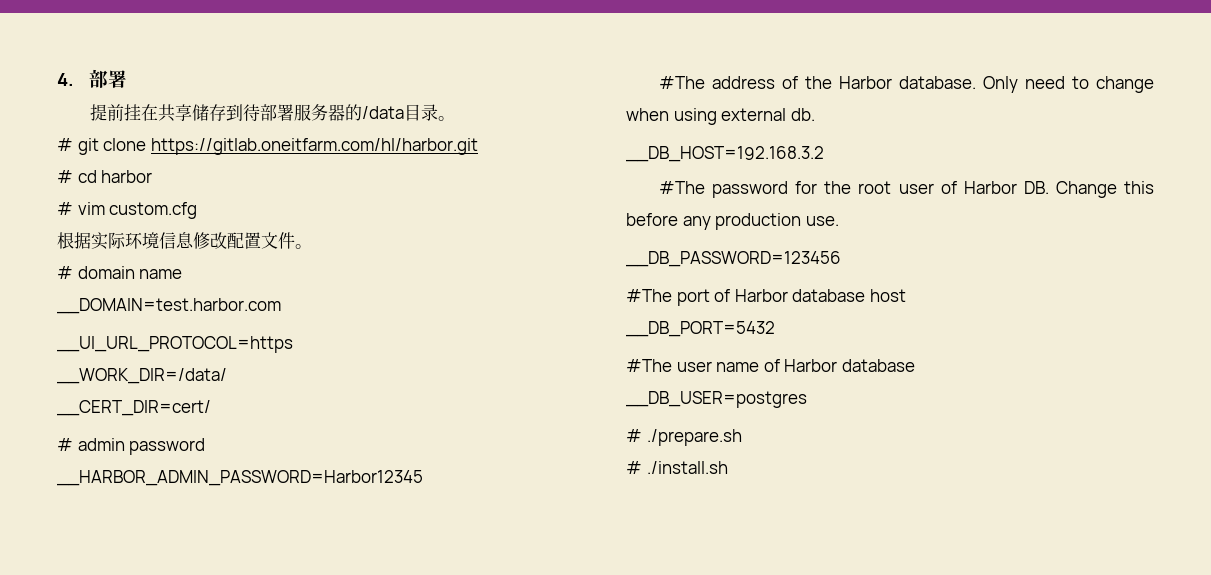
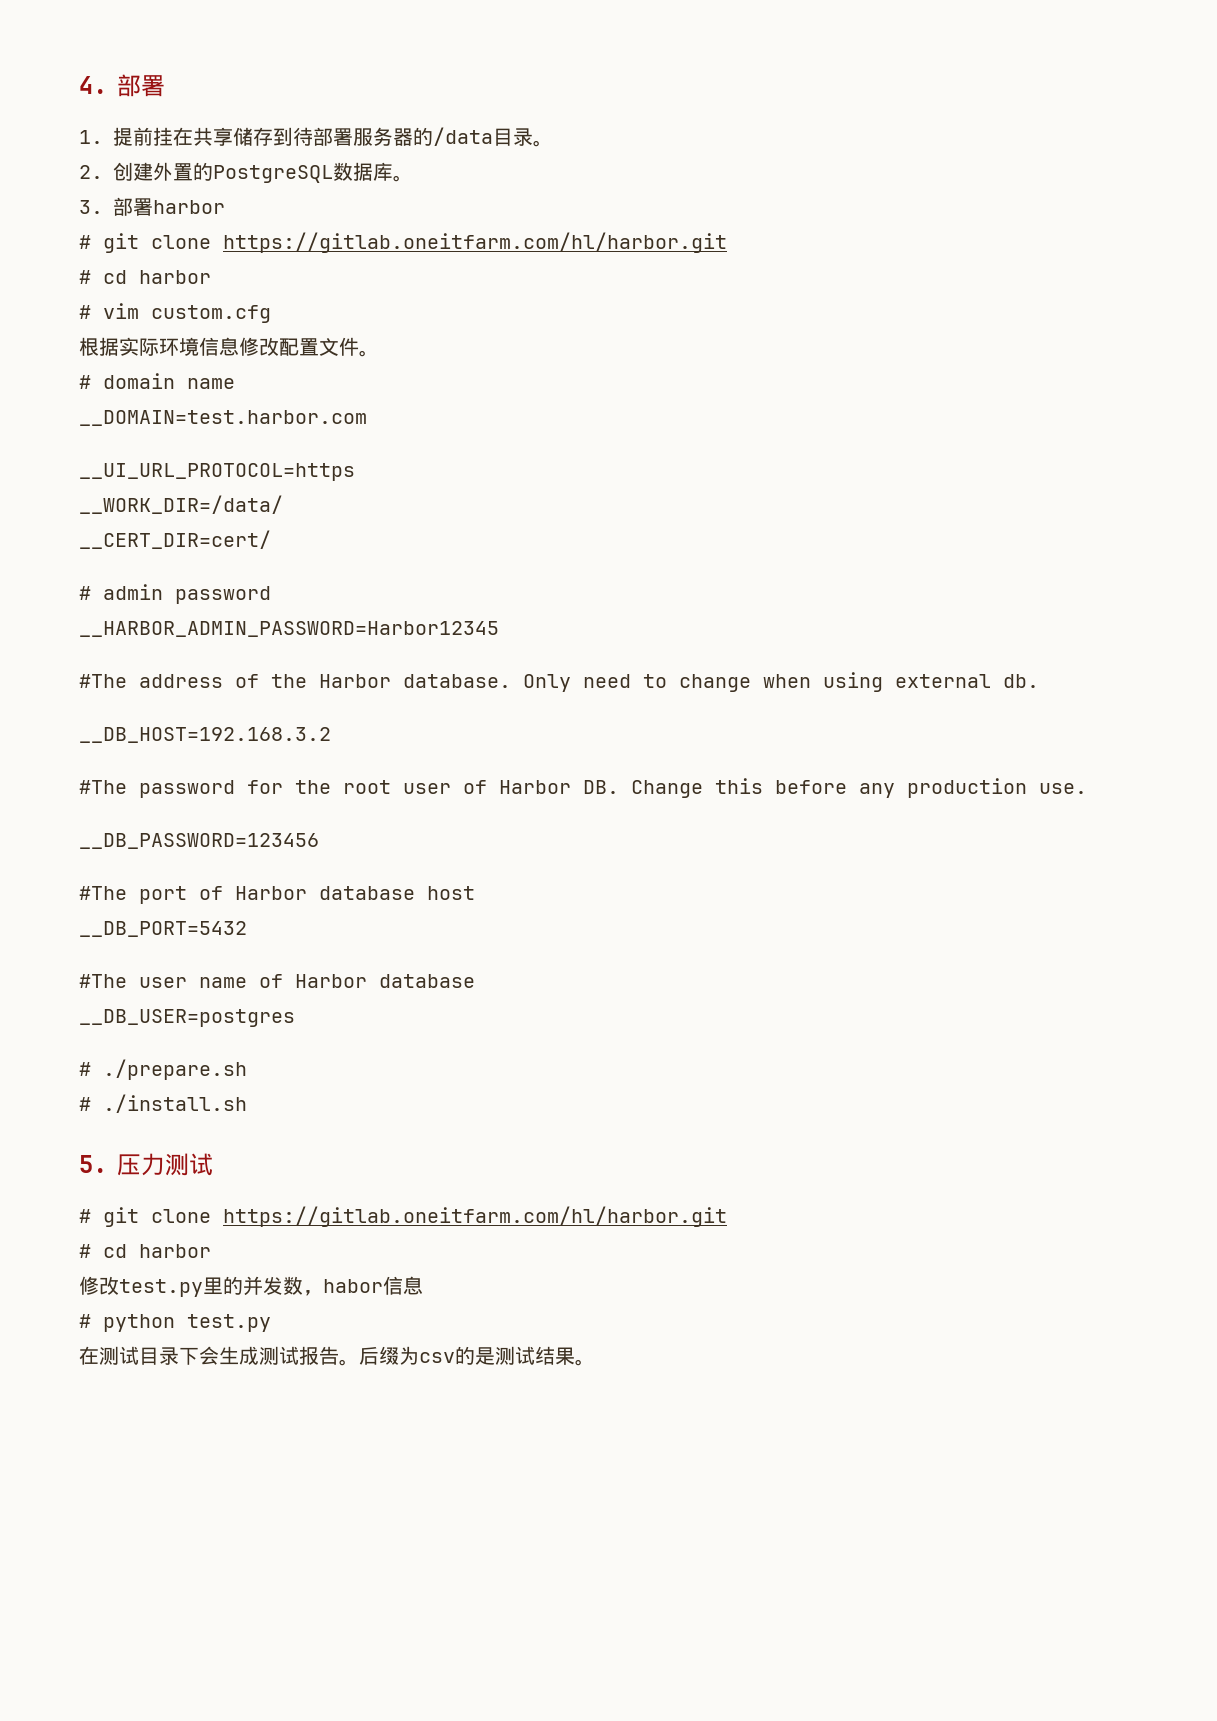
- 提前挂在共享储存到待部署服务器的/data目录。
+ 1.提前挂在共享储存到待部署服务器的/data目录。
+ 2.创建外置的PostgreSQL数据库。
+ 3.部署harbor
+ 5.压力测试
+ # git clone https://gitlab.oneitfarm.com/hl/harbor.git
+ # cd harbor
+ 修改test.py里的并发数，habor信息
+ # python test.py
+ 在测试目录下会生成测试报告。后缀为csv的是测试结果。

